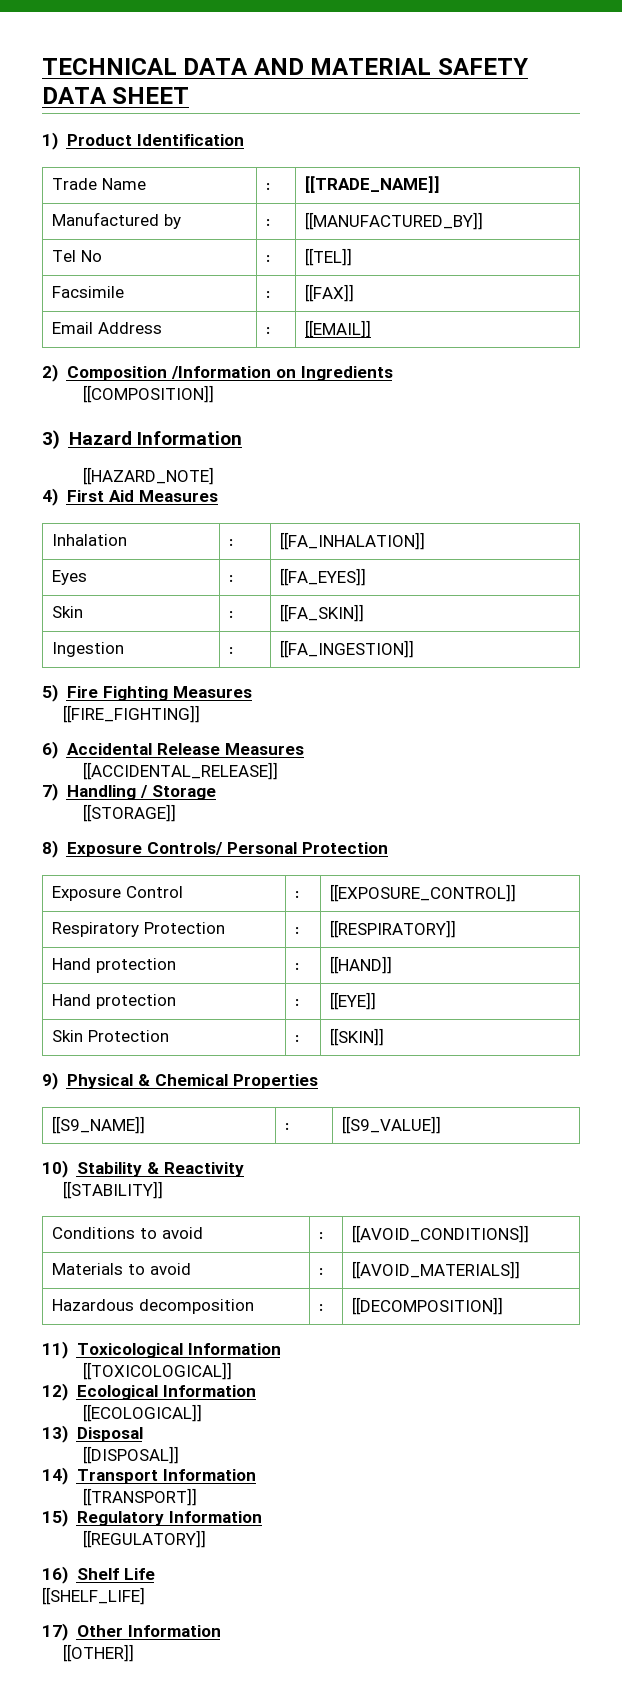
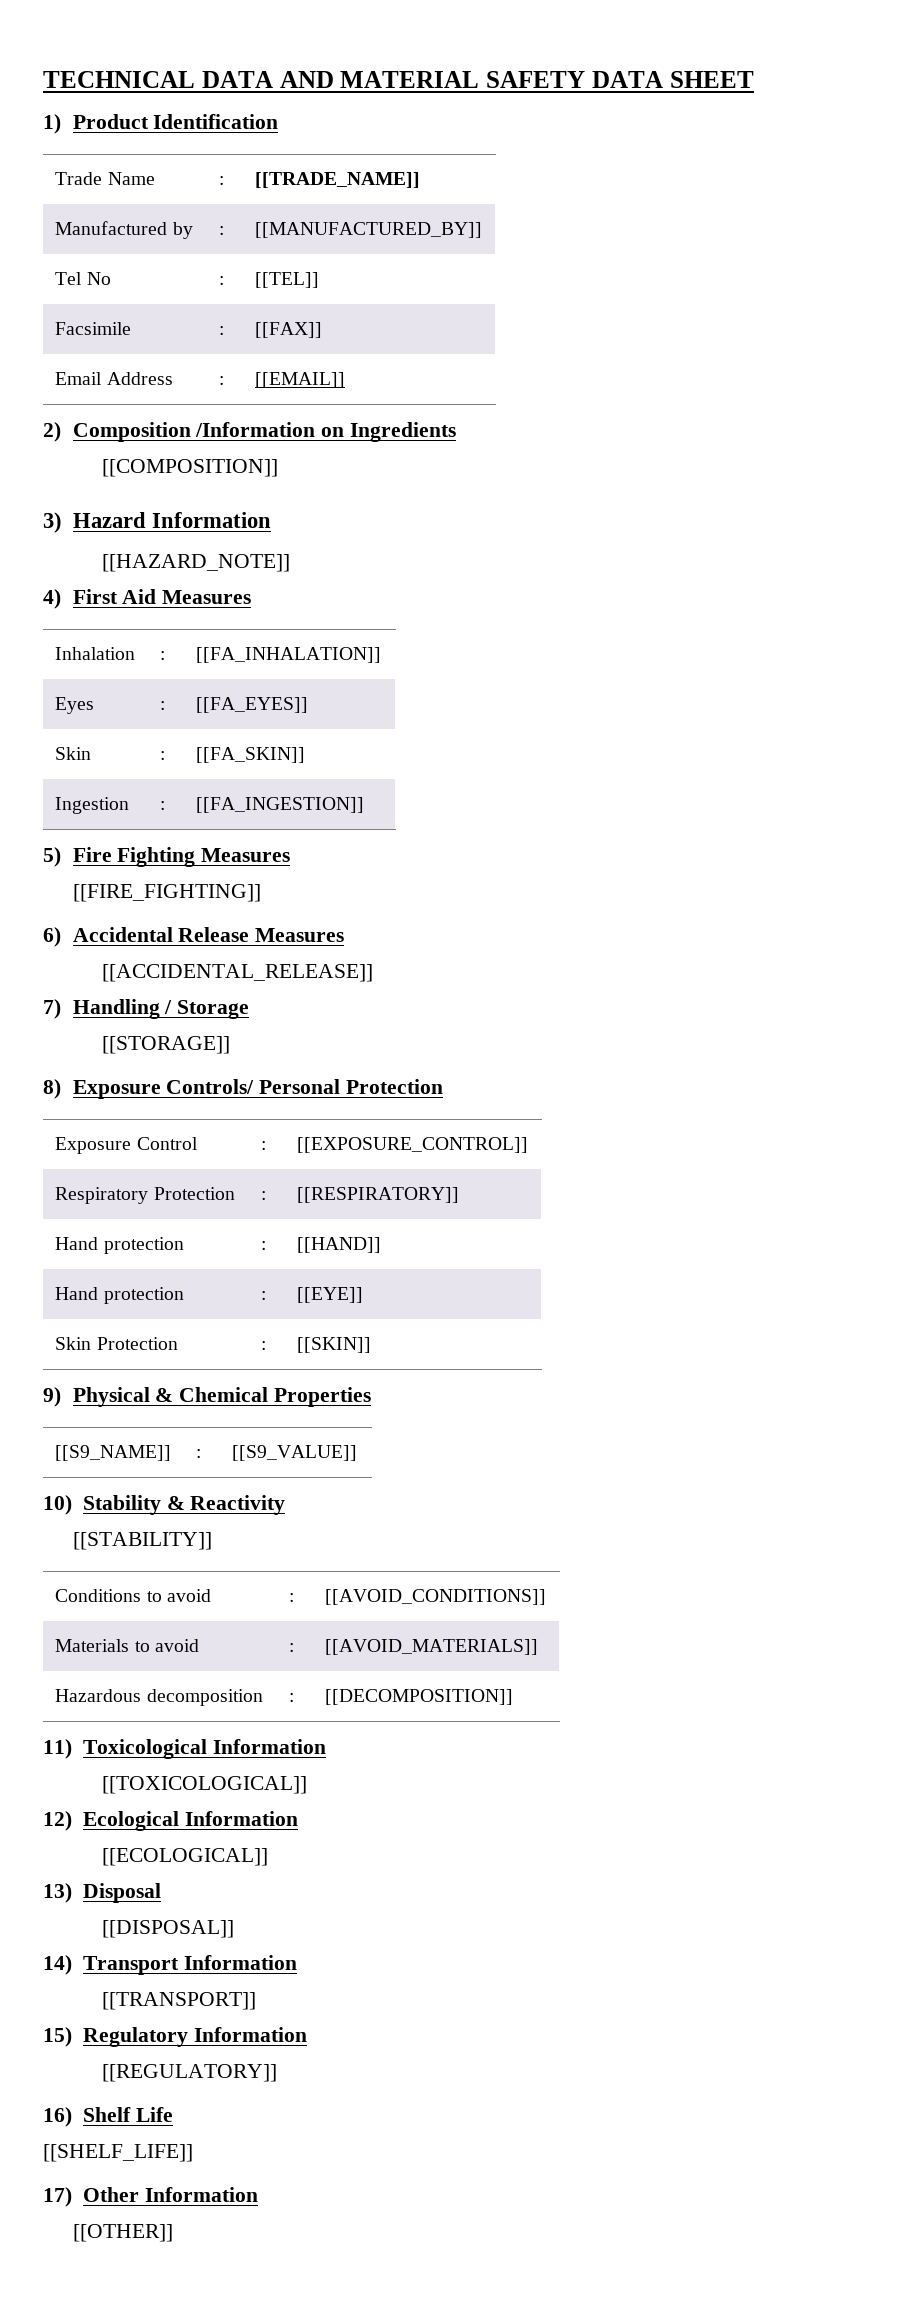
- [[HAZARD_NOTE]
+ [[HAZARD_NOTE]]
- [[SHELF_LIFE]
+ [[SHELF_LIFE]]

